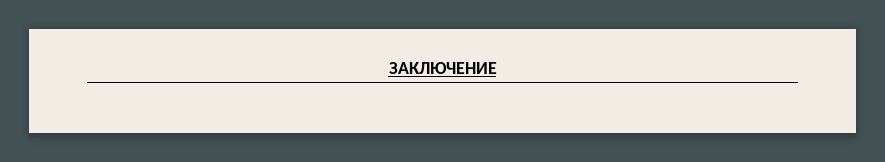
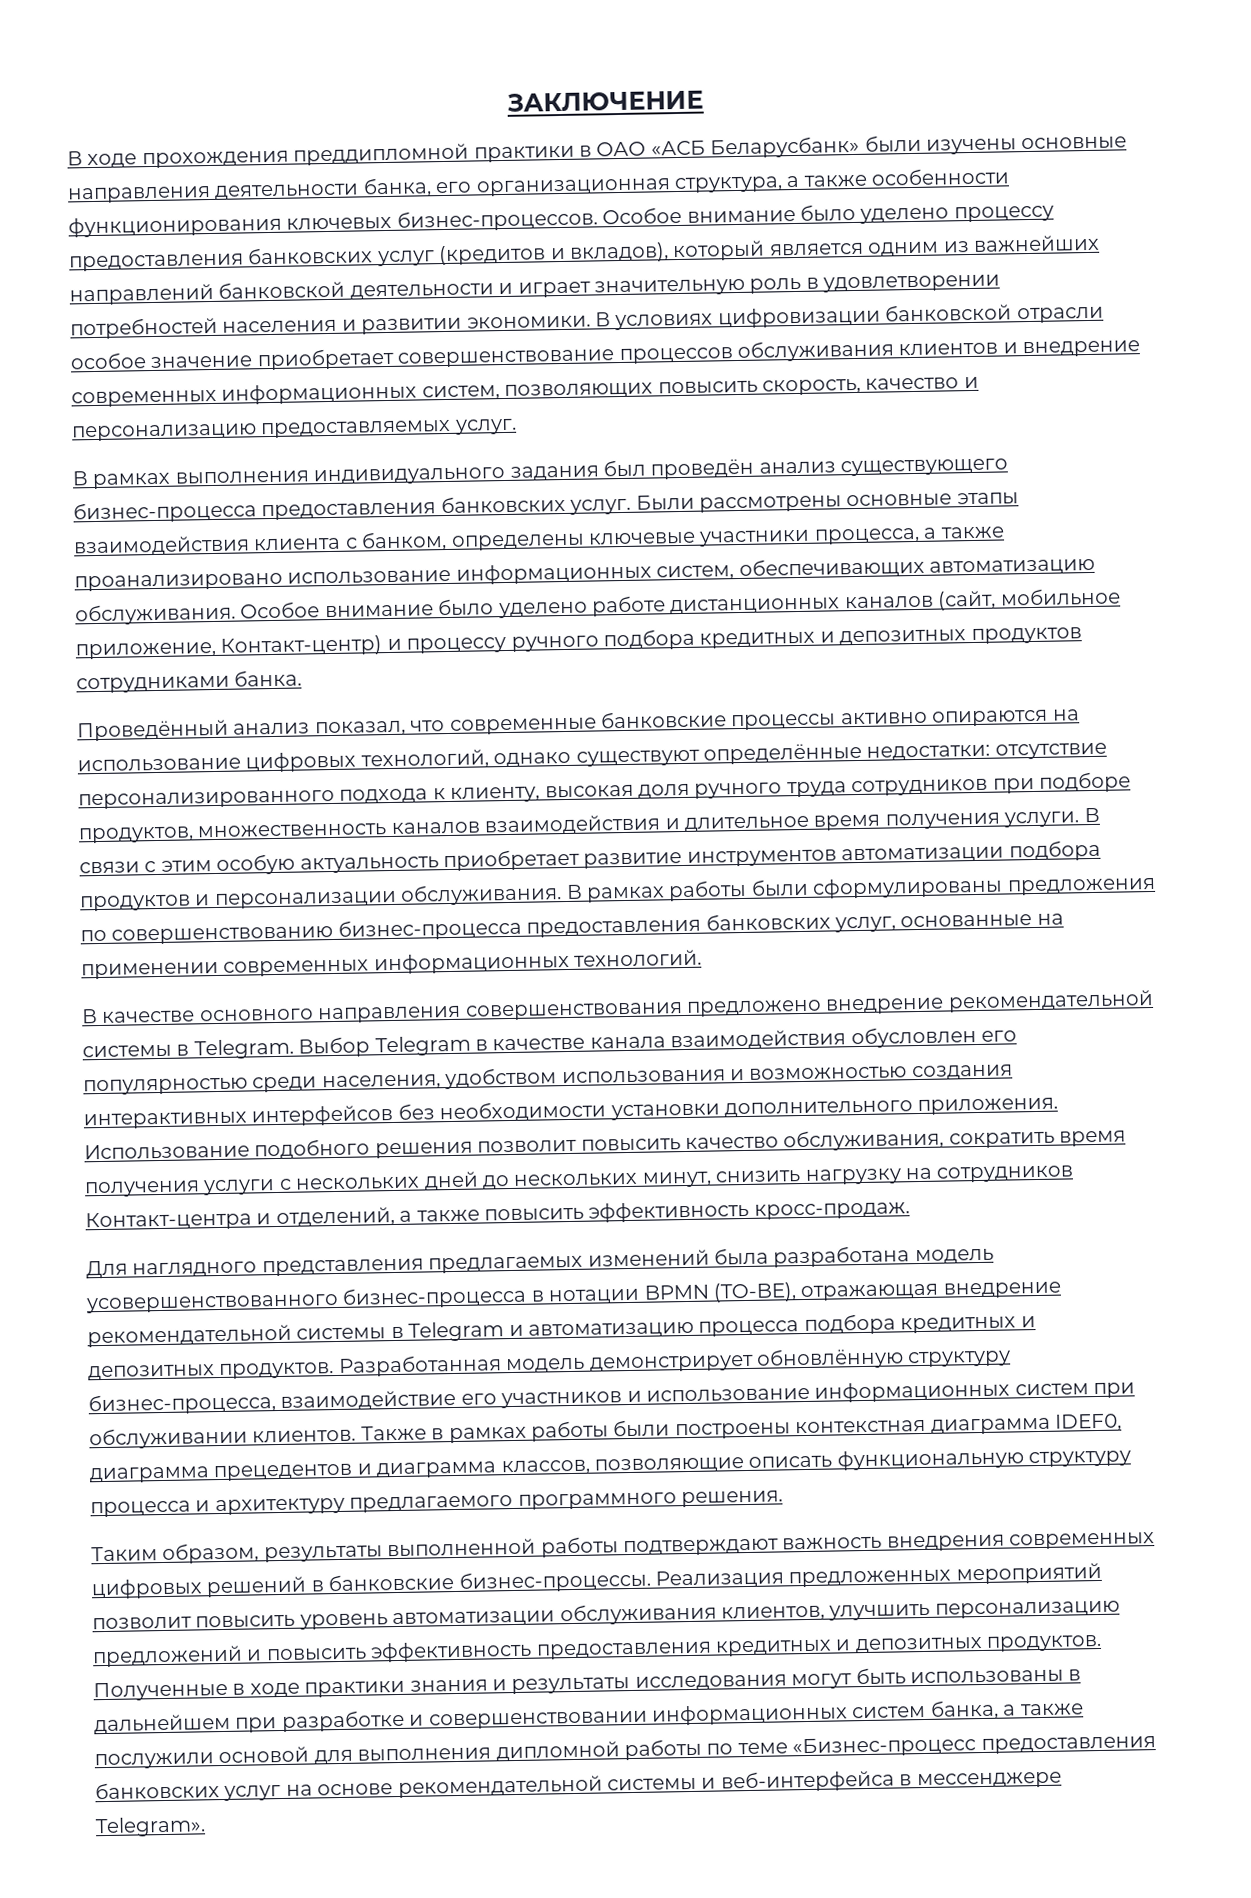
+ В ходе прохождения преддипломной практики в ОАО «АСБ Беларусбанк» были изучены основные направления деятельности банка, его организационная структура, а также особенности функционирования ключевых бизнес-процессов. Особое внимание было уделено процессу предоставления банковских услуг (кредитов и вкладов), который является одним из важнейших направлений банковской деятельности и играет значительную роль в удовлетворении потребностей населения и развитии экономики. В условиях цифровизации банковской отрасли особое значение приобретает совершенствование процессов обслуживания клиентов и внедрение современных информационных систем, позволяющих повысить скорость, качество и персонализацию предоставляемых услуг.
+ В рамках выполнения индивидуального задания был проведён анализ существующего бизнес-процесса предоставления банковских услуг. Были рассмотрены основные этапы взаимодействия клиента с банком, определены ключевые участники процесса, а также проанализировано использование информационных систем, обеспечивающих автоматизацию обслуживания. Особое внимание было уделено работе дистанционных каналов (сайт, мобильное приложение, Контакт-центр) и процессу ручного подбора кредитных и депозитных продуктов сотрудниками банка.
+ Проведённый анализ показал, что современные банковские процессы активно опираются на использование цифровых технологий, однако существуют определённые недостатки: отсутствие персонализированного подхода к клиенту, высокая доля ручного труда сотрудников при подборе продуктов, множественность каналов взаимодействия и длительное время получения услуги. В связи с этим особую актуальность приобретает развитие инструментов автоматизации подбора продуктов и персонализации обслуживания. В рамках работы были сформулированы предложения по совершенствованию бизнес-процесса предоставления банковских услуг, основанные на применении современных информационных технологий.
+ В качестве основного направления совершенствования предложено внедрение рекомендательной системы в Telegram. Выбор Telegram в качестве канала взаимодействия обусловлен его популярностью среди населения, удобством использования и возможностью создания интерактивных интерфейсов без необходимости установки дополнительного приложения. Использование подобного решения позволит повысить качество обслуживания, сократить время получения услуги с нескольких дней до нескольких минут, снизить нагрузку на сотрудников Контакт-центра и отделений, а также повысить эффективность кросс-продаж.
+ Для наглядного представления предлагаемых изменений была разработана модель усовершенствованного бизнес-процесса в нотации BPMN (TO-BE), отражающая внедрение рекомендательной системы в Telegram и автоматизацию процесса подбора кредитных и депозитных продуктов. Разработанная модель демонстрирует обновлённую структуру бизнес-процесса, взаимодействие его участников и использование информационных систем при обслуживании клиентов. Также в рамках работы были построены контекстная диаграмма IDEF0, диаграмма прецедентов и диаграмма классов, позволяющие описать функциональную структуру процесса и архитектуру предлагаемого программного решения.
+ Таким образом, результаты выполненной работы подтверждают важность внедрения современных цифровых решений в банковские бизнес-процессы. Реализация предложенных мероприятий позволит повысить уровень автоматизации обслуживания клиентов, улучшить персонализацию предложений и повысить эффективность предоставления кредитных и депозитных продуктов. Полученные в ходе практики знания и результаты исследования могут быть использованы в дальнейшем при разработке и совершенствовании информационных систем банка, а также послужили основой для выполнения дипломной работы по теме «Бизнес-процесс предоставления банковских услуг на основе рекомендательной системы и веб-интерфейса в мессенджере Telegram».

